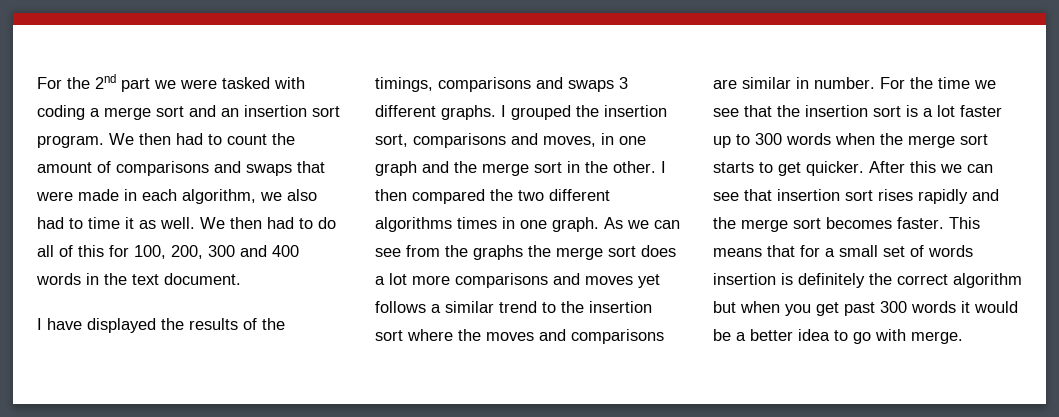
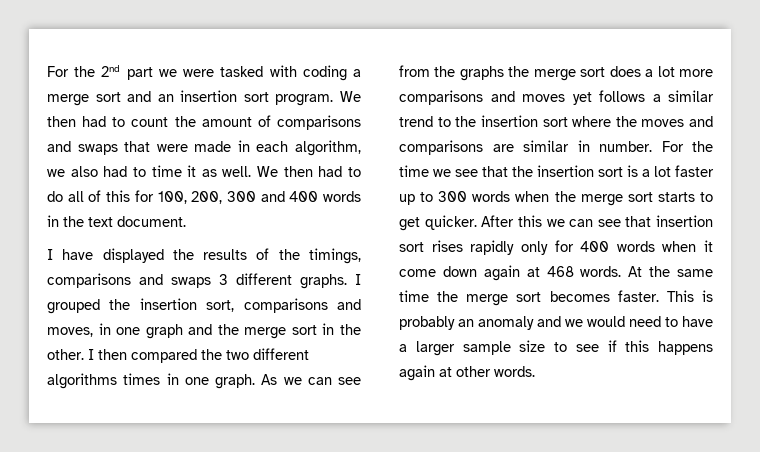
- After this we can see that insertion sort rises rapidly and the merge sort becomes faster.
+ After this we can see that insertion sort rises rapidly only for 400 words when it come down again at 468 words. At the same time the merge sort becomes faster.
- This means that for a small set of words insertion is definitely the correct algorithm but when you get past 300 words it would be a better idea to go with merge.
+ This is probably an anomaly and we would need to have a larger sample size to see if this happens again at other words.

